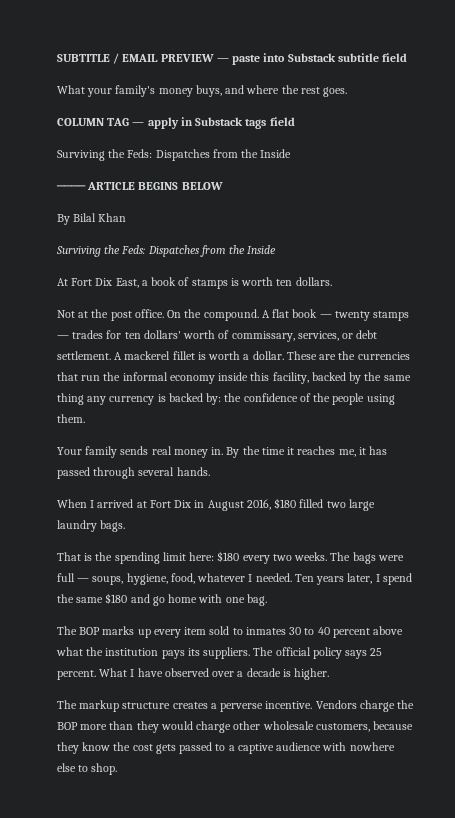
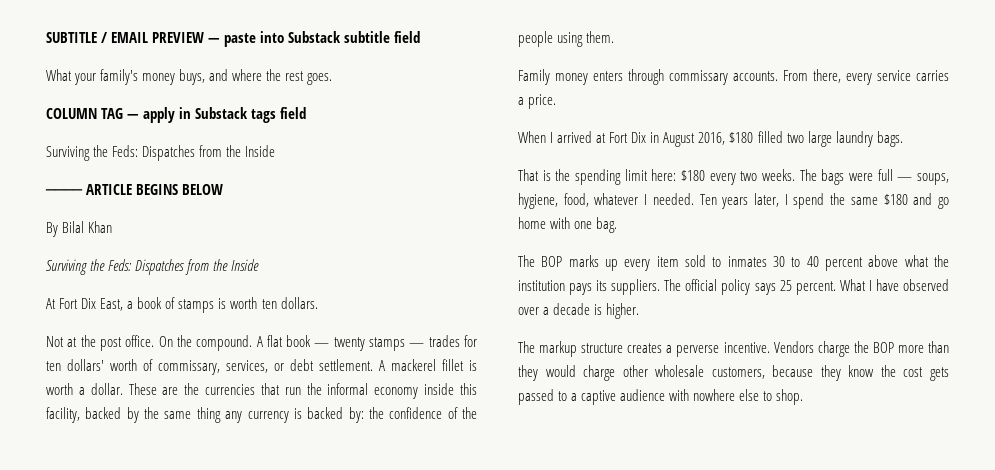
- Your family sends real money in. By the time it reaches me, it has passed through several hands.
+ Family money enters through commissary accounts. From there, every service carries a price.

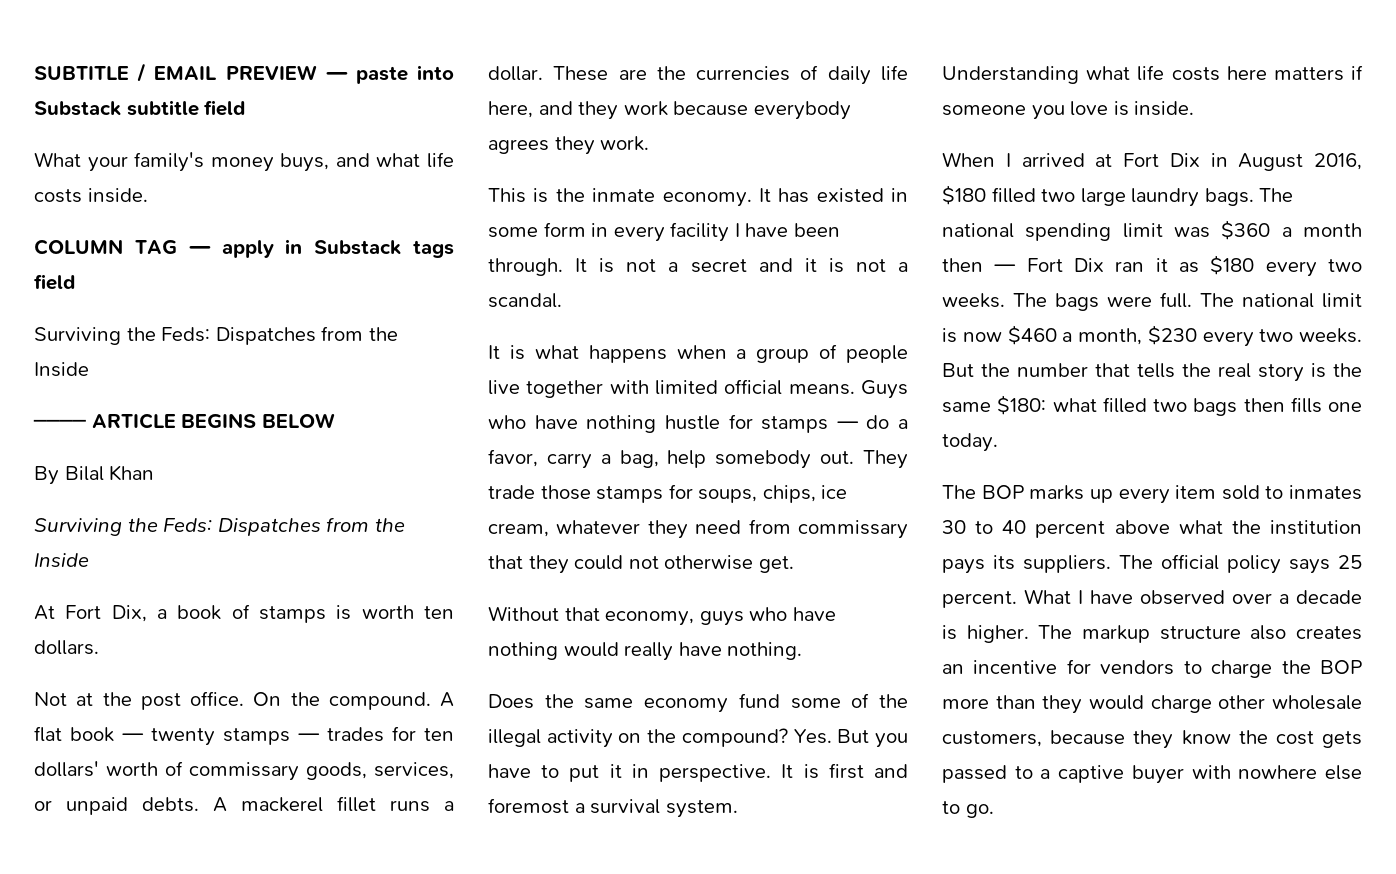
- What your family's money buys, and where the rest goes.
+ What your family's money buys, and what life costs inside.
- At Fort Dix East, a book of stamps is worth ten dollars.
+ At Fort Dix, a book of stamps is worth ten dollars.
- A flat book — twenty stamps — trades for ten dollars' worth of commissary, services, or debt settlement.
+ A flat book — twenty stamps — trades for ten dollars' worth of commissary goods, services, or unpaid debts.
- A mackerel fillet is worth a dollar.
+ A mackerel fillet runs a dollar.
- These are the currencies that run the informal economy inside this facility, backed by the same thing any currency is backed by: the confidence of the people using them.
- Family money enters through commissary accounts. From there, every service carries a price.
+ These are the currencies of daily life here, and they work because everybody agrees they work.
+ This is the inmate economy. It has existed in some form in every facility I have been through. It is not a secret and it is not a scandal.
+ It is what happens when a group of people live together with limited official means. Guys who have nothing hustle for stamps — do a favor, carry a bag, help somebody out. They trade those stamps for soups, chips, ice cream, whatever they need from commissary that they could not otherwise get.
+ Without that economy, guys who have nothing would really have nothing.
+ Does the same economy fund some of the illegal activity on the compound? Yes. But you have to put it in perspective. It is first and foremost a survival system.
+ Understanding what life costs here matters if someone you love is inside.
- When I arrived at Fort Dix in August 2016, $180 filled two large laundry bags.
- That is the spending limit here: $180 every two weeks.
+ When I arrived at Fort Dix in August 2016, $180 filled two large laundry bags. The national spending limit was $360 a month then — Fort Dix ran it as $180 every two weeks.
- The bags were full — soups, hygiene, food, whatever I needed. Ten years later, I spend the same $180 and go home with one bag.
+ The bags were full. The national limit is now $460 a month, $230 every two weeks. But the number that tells the real story is the same $180: what filled two bags then fills one today.
- What I have observed over a decade is higher.
- The markup structure creates a perverse incentive. Vendors charge the BOP more than they would charge other wholesale customers, because they know the cost gets passed to a captive audience with nowhere else to shop.
+ What I have observed over a decade is higher. The markup structure also creates an incentive for vendors to charge the BOP more than they would charge other wholesale customers, because they know the cost gets passed to a captive buyer with nowhere else to go.

